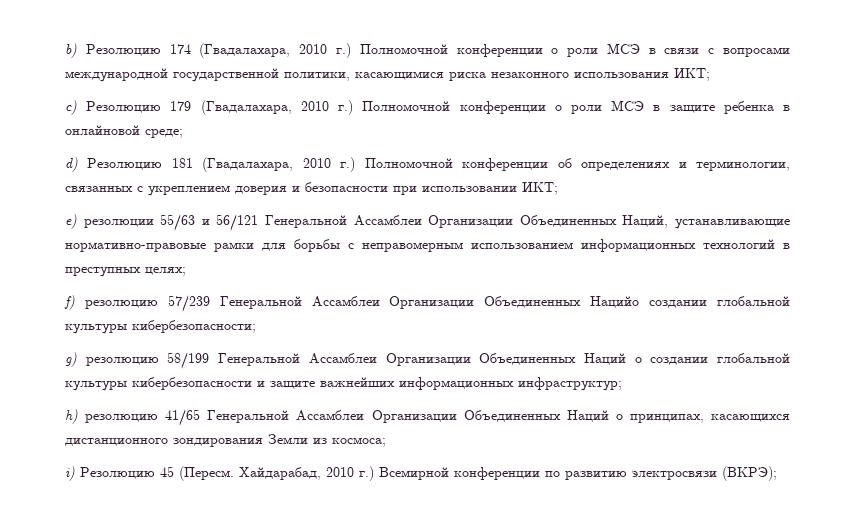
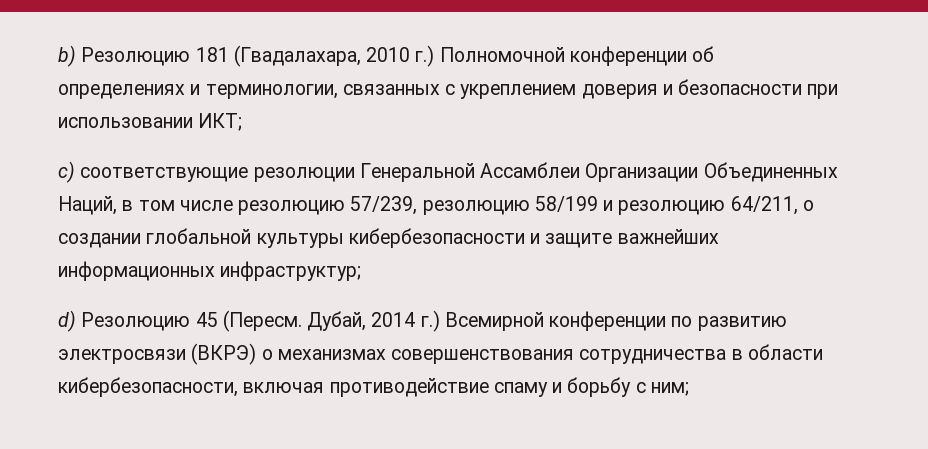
- b) Резолюцию 174 (Гвадалахара, 2010 г.) Полномочной конференции о роли МСЭ в связи с вопросами международной государственной политики, касающимися риска незаконного использования ИКТ;
- c) Резолюцию 179 (Гвадалахара, 2010 г.) Полномочной конференции о роли МСЭ в защите ребенка в онлайновой среде;
- d) Резолюцию 181 (Гвадалахара, 2010 г.) Полномочной конференции об определениях и терминологии, связанных с укреплением доверия и безопасности при использовании ИКТ;
+ b) Резолюцию 181 (Гвадалахара, 2010 г.) Полномочной конференции об определениях и терминологии, связанных с укреплением доверия и безопасности при использовании ИКТ;
- e) резолюции 55/63 и 56/121 Генеральной Ассамблеи Организации Объединенных Наций, устанавливающие нормативно-правовые рамки для борьбы с неправомерным использованием информационных технологий в преступных целях;
- f) резолюцию 57/239 Генеральной Ассамблеи Организации Объединенных Нацийо создании глобальной культуры кибербезопасности;
- g) резолюцию 58/199 Генеральной Ассамблеи Организации Объединенных Наций о создании глобальной культуры кибербезопасности и защите важнейших информационных инфраструктур;
+ c) соответствующие резолюции Генеральной Ассамблеи Организации Объединенных Наций, в том числе резолюцию 57/239, резолюцию 58/199 и резолюцию 64/211, о создании глобальной культуры кибербезопасности и защите важнейших информационных инфраструктур;
- h) резолюцию 41/65 Генеральной Ассамблеи Организации Объединенных Наций о принципах, касающихся дистанционного зондирования Земли из космоса;
- i) Резолюцию 45 (Пересм.
+ d) Резолюцию 45 (Пересм.
- Хайдарабад, 2010 г.) Всемирной конференции по развитию электросвязи (ВКРЭ);
+ Дубай, 2014 г.) Всемирной конференции по развитию электросвязи (ВКРЭ) о механизмах совершенствования сотрудничества в области кибербезопасности, включая противодействие спаму и борьбу с ним;

